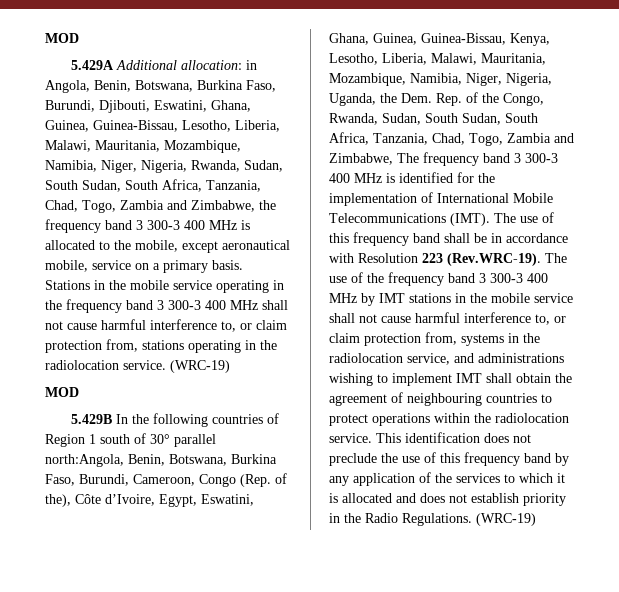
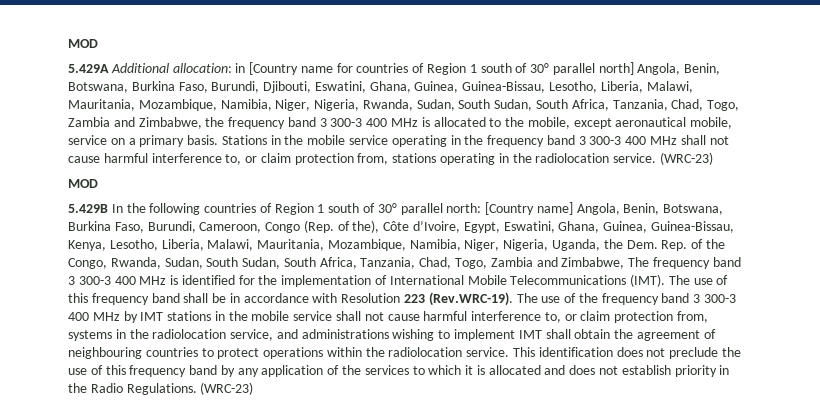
- 5.429A Additional allocation: in Angola, Benin, Botswana, Burkina Faso, Burundi, Djibouti, Eswatini, Ghana, Guinea, Guinea-Bissau, Lesotho, Liberia, Malawi, Mauritania, Mozambique, Namibia, Niger, Nigeria, Rwanda, Sudan, South Sudan, South Africa, Tanzania, Chad, Togo, Zambia and Zimbabwe, the frequency band 3 300-3 400 MHz is allocated to the mobile, except aeronautical mobile, service on a primary basis.
+ 5.429A Additional allocation: in [Country name for countries of Region 1 south of 30° parallel north] Angola, Benin, Botswana, Burkina Faso, Burundi, Djibouti, Eswatini, Ghana, Guinea, Guinea-Bissau, Lesotho, Liberia, Malawi, Mauritania, Mozambique, Namibia, Niger, Nigeria, Rwanda, Sudan, South Sudan, South Africa, Tanzania, Chad, Togo, Zambia and Zimbabwe, the frequency band 3 300-3 400 MHz is allocated to the mobile, except aeronautical mobile, service on a primary basis.
- Stations in the mobile service operating in the frequency band 3 300-3 400 MHz shall not cause harmful interference to, or claim protection from, stations operating in the radiolocation service. (WRC-19)
+ Stations in the mobile service operating in the frequency band 3 300-3 400 MHz shall not cause harmful interference to, or claim protection from, stations operating in the radiolocation service. (WRC-23)
- 5.429B In the following countries of Region 1 south of 30° parallel north:Angola, Benin, Botswana, Burkina Faso, Burundi, Cameroon, Congo (Rep. of the), Côte d’Ivoire, Egypt, Eswatini, Ghana, Guinea, Guinea-Bissau, Kenya, Lesotho, Liberia, Malawi, Mauritania, Mozambique, Namibia, Niger, Nigeria, Uganda, the Dem. Rep. of the Congo, Rwanda, Sudan, South Sudan, South Africa, Tanzania, Chad, Togo, Zambia and Zimbabwe, The frequency band 3 300-3 400 MHz is identified for the implementation of International Mobile Telecommunications (IMT).
+ 5.429B In the following countries of Region 1 south of 30° parallel north: [Country name] Angola, Benin, Botswana, Burkina Faso, Burundi, Cameroon, Congo (Rep. of the), Côte d’Ivoire, Egypt, Eswatini, Ghana, Guinea, Guinea-Bissau, Kenya, Lesotho, Liberia, Malawi, Mauritania, Mozambique, Namibia, Niger, Nigeria, Uganda, the Dem. Rep. of the Congo, Rwanda, Sudan, South Sudan, South Africa, Tanzania, Chad, Togo, Zambia and Zimbabwe, The frequency band 3 300-3 400 MHz is identified for the implementation of International Mobile Telecommunications (IMT).
- This identification does not preclude the use of this frequency band by any application of the services to which it is allocated and does not establish priority in the Radio Regulations. (WRC-19)
+ This identification does not preclude the use of this frequency band by any application of the services to which it is allocated and does not establish priority in the Radio Regulations. (WRC-23)

